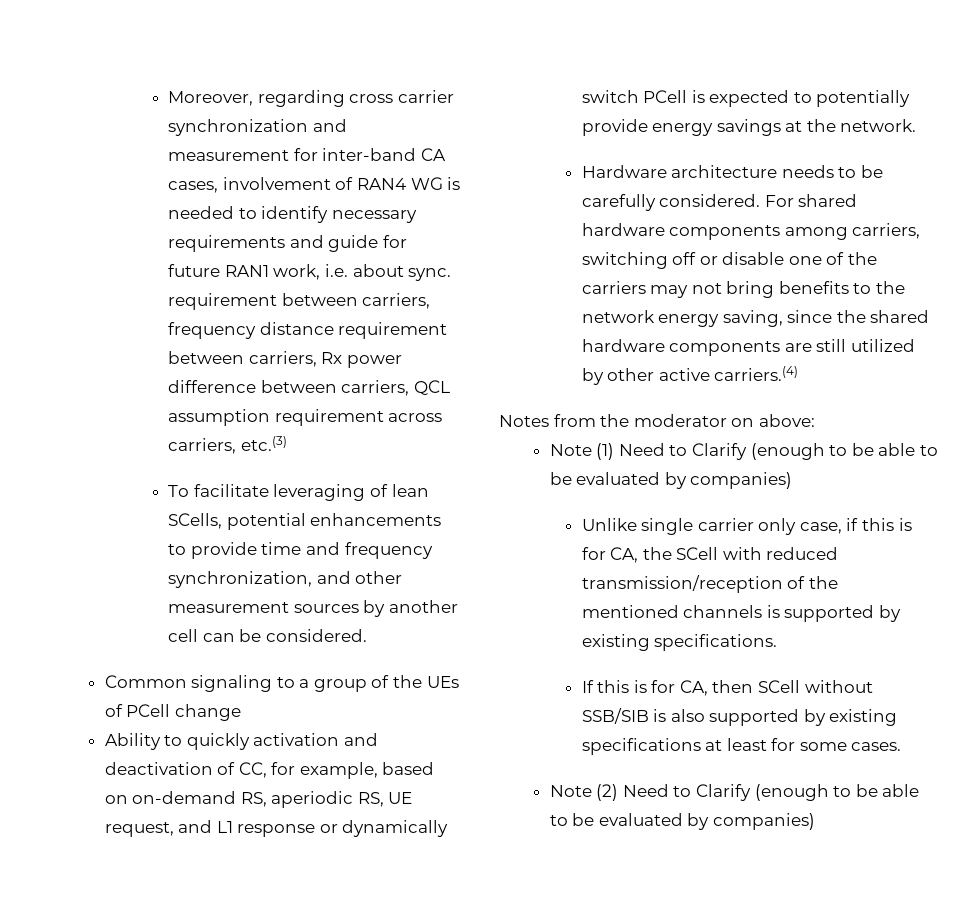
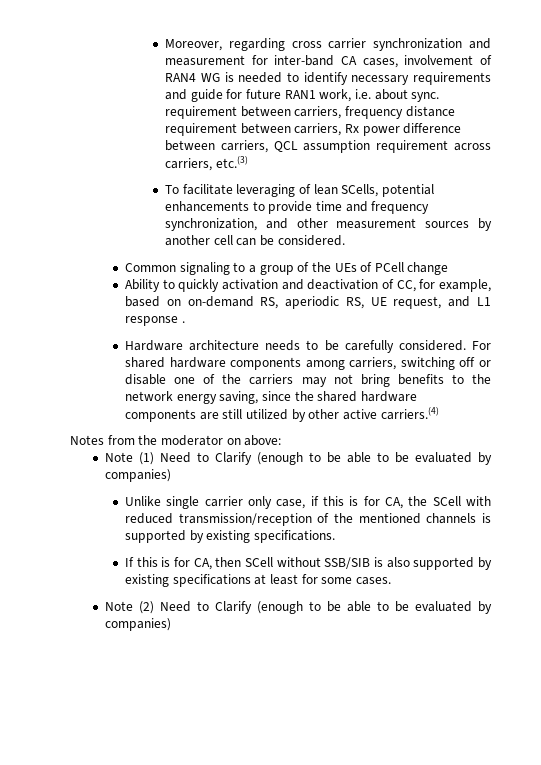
- Ability to quickly activation and deactivation of CC, for example, based on on-demand RS, aperiodic RS, UE request, and L1 response or dynamically switch PCell is expected to potentially provide energy savings at the network.
+ Ability to quickly activation and deactivation of CC, for example, based on on-demand RS, aperiodic RS, UE request, and L1 response .

